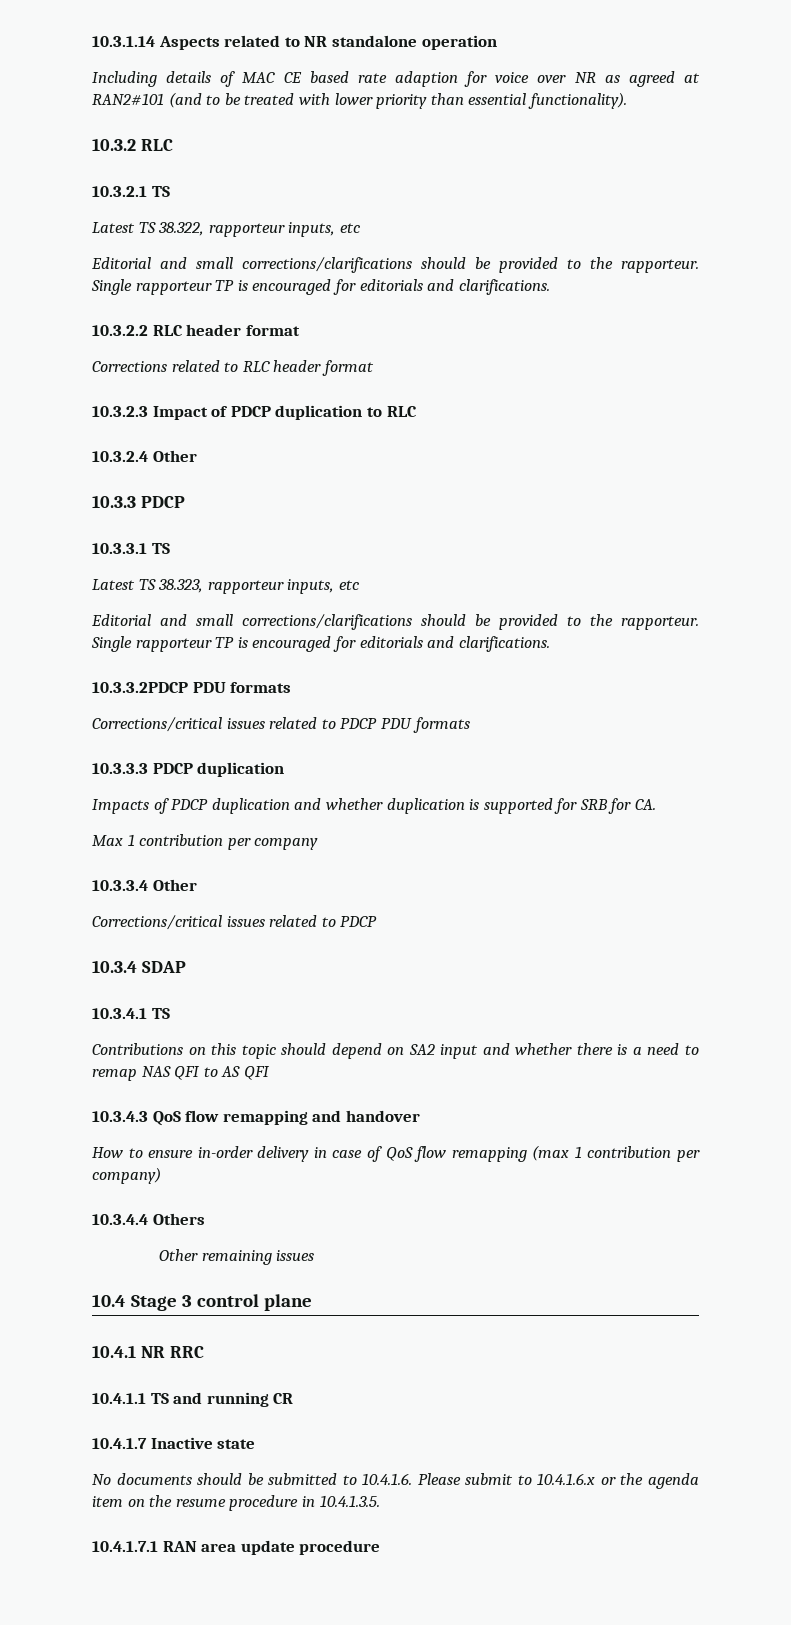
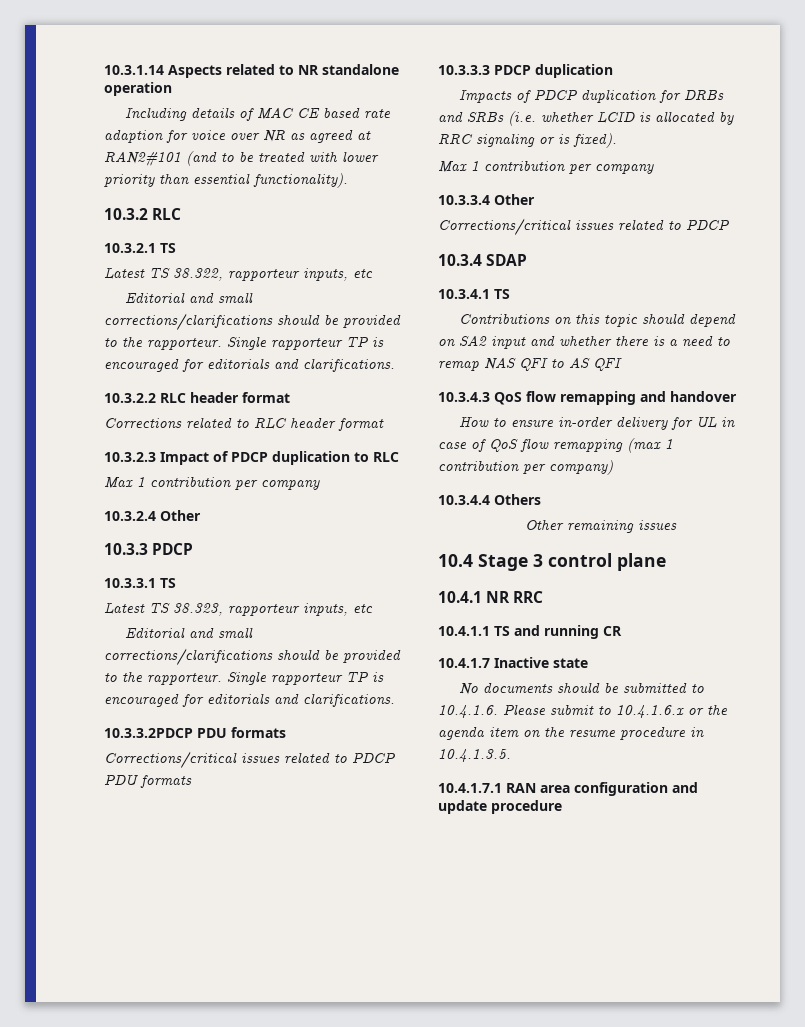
  10.3.2.3 Impact of PDCP duplication to RLC
+ Max 1 contribution per company
- Impacts of PDCP duplication and whether duplication is supported for SRB for CA.
+ Impacts of PDCP duplication for DRBs and SRBs (i.e. whether LCID is allocated by RRC signaling or is fixed).
- How to ensure in-order delivery in case of QoS flow remapping (max 1 contribution per company)
+ How to ensure in-order delivery for UL in case of QoS flow remapping (max 1 contribution per company)
- 10.4.1.7.1 RAN area update procedure
+ 10.4.1.7.1 RAN area configuration and update procedure

